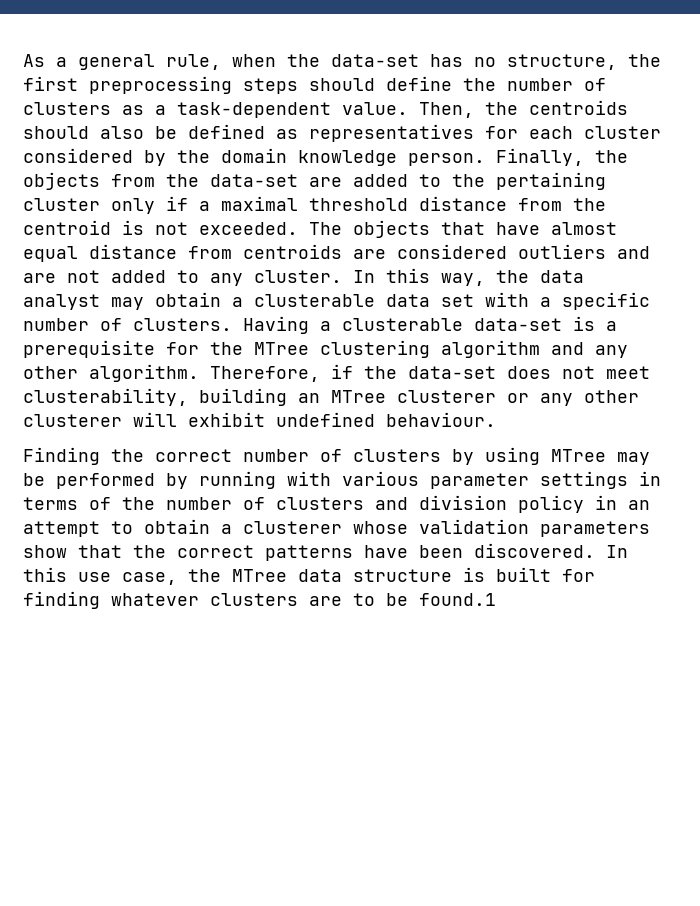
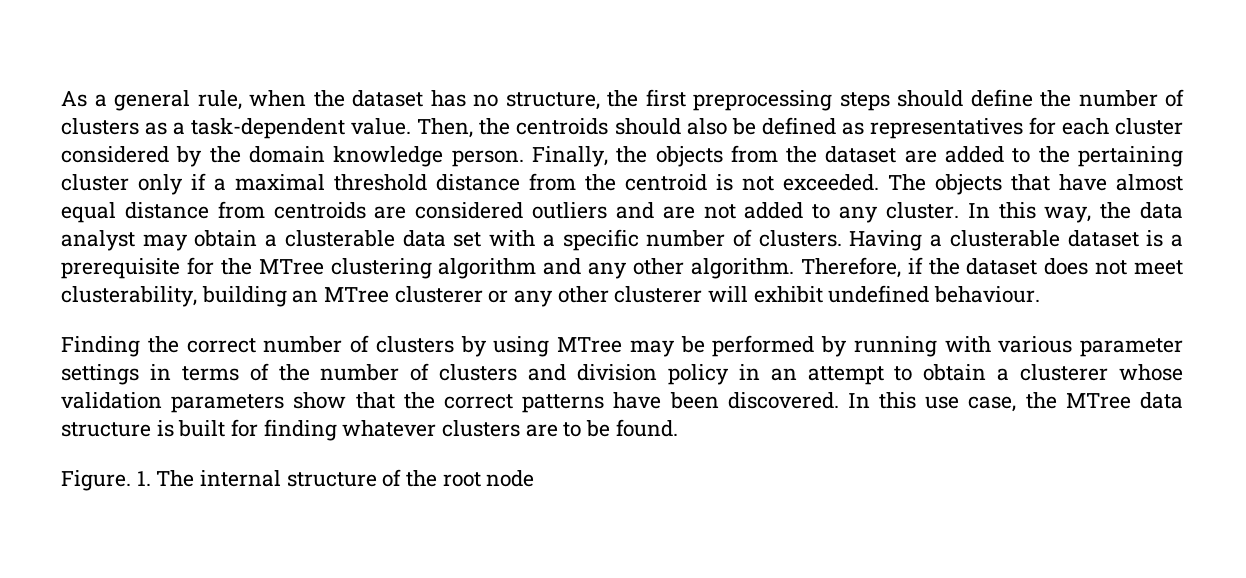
- As a general rule, when the data-set has no structure, the first preprocessing steps should define the number of clusters as a task-dependent value.
+ As a general rule, when the dataset has no structure, the first preprocessing steps should define the number of clusters as a task-dependent value.
- Finally, the objects from the data-set are added to the pertaining cluster only if a maximal threshold distance from the centroid is not exceeded.
+ Finally, the objects from the dataset are added to the pertaining cluster only if a maximal threshold distance from the centroid is not exceeded.
- Having a clusterable data-set is a prerequisite for the MTree clustering algorithm and any other algorithm.
+ Having a clusterable dataset is a prerequisite for the MTree clustering algorithm and any other algorithm.
- Therefore, if the data-set does not meet clusterability, building an MTree clusterer or any other clusterer will exhibit undefined behaviour.
+ Therefore, if the dataset does not meet clusterability, building an MTree clusterer or any other clusterer will exhibit undefined behaviour.
- In this use case, the MTree data structure is built for finding whatever clusters are to be found.1
+ In this use case, the MTree data structure is built for finding whatever clusters are to be found.
+ Figure. 1. The internal structure of the root node

